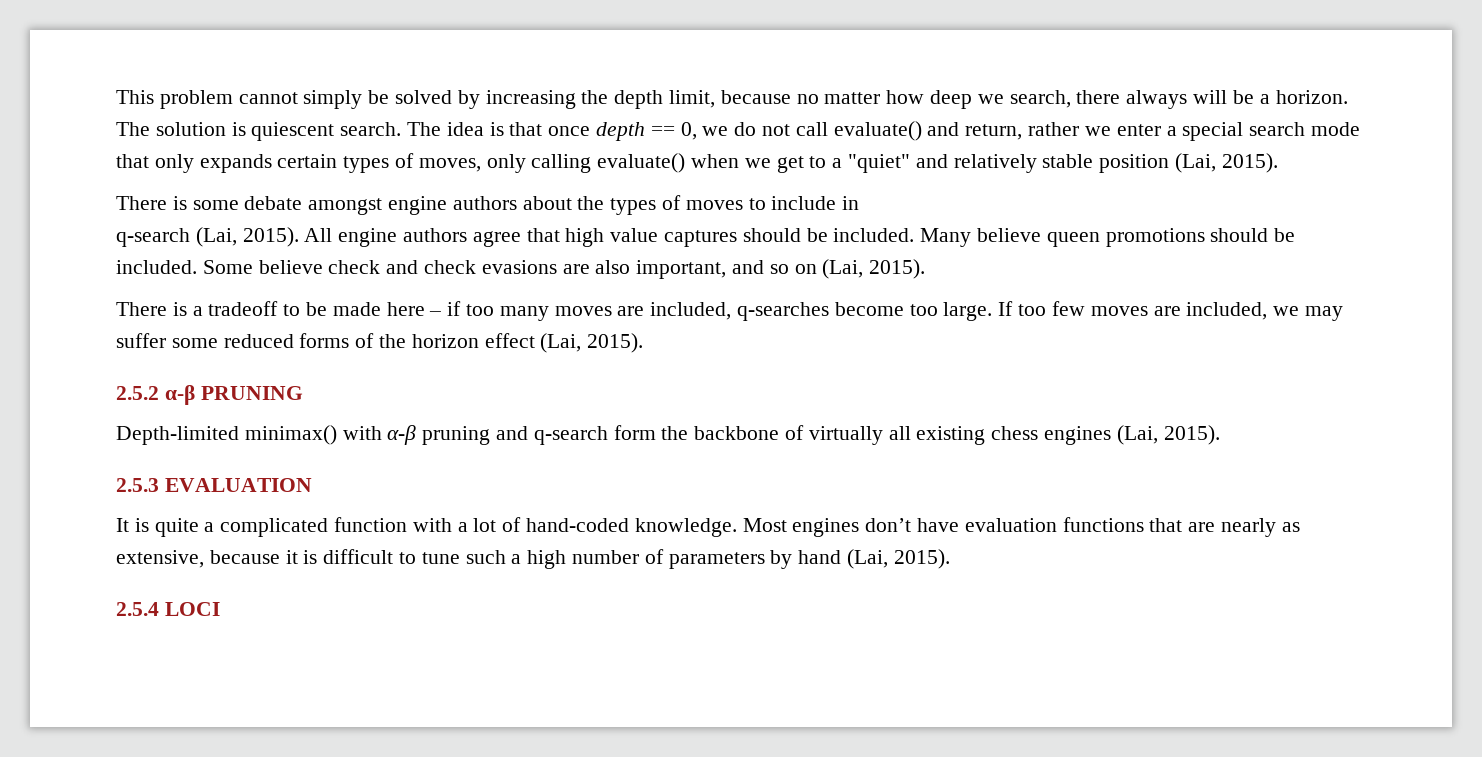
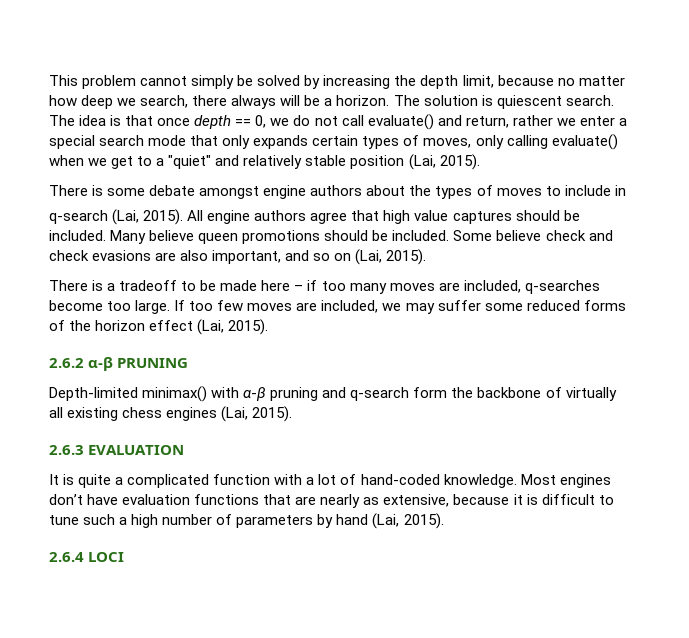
- 2.5.2 α-β PRUNING
+ 2.6.2 α-β PRUNING
- 2.5.3 EVALUATION
+ 2.6.3 EVALUATION
- 2.5.4 LOCI
+ 2.6.4 LOCI

